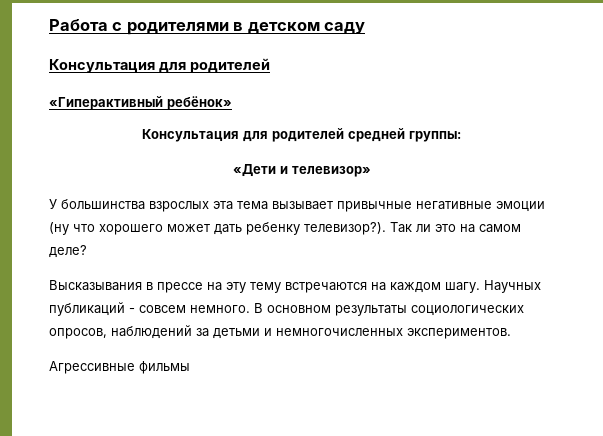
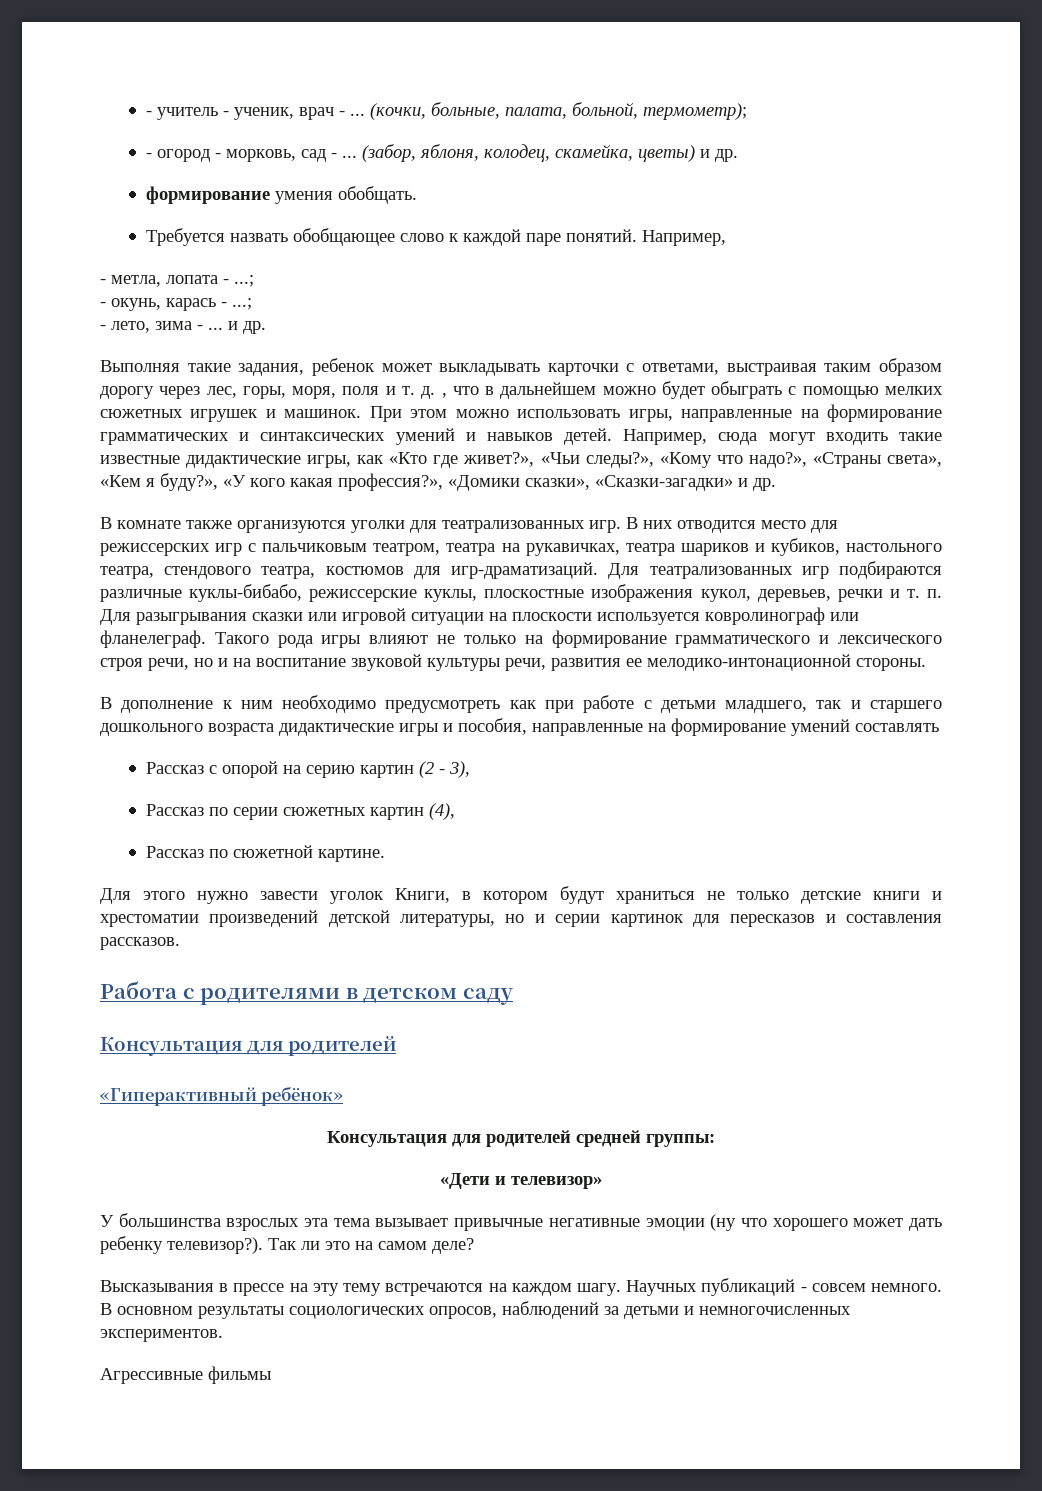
+ - учитель - ученик, врач - ... (кочки, больные, палата, больной, термометр);
+ - огород - морковь, сад - ... (забор, яблоня, колодец, скамейка, цветы) и др.
+ формирование умения обобщать.
+ Требуется назвать обобщающее слово к каждой паре понятий. Например,
+ - метла, лопата - ...;
+ - окунь, карась - ...;
+ - лето, зима - ... и др.
+ Выполняя такие задания, ребенок может выкладывать карточки с ответами, выстраивая таким образом дорогу через лес, горы, моря, поля и т. д. , что в дальнейшем можно будет обыграть с помощью мелких сюжетных игрушек и машинок. При этом можно использовать игры, направленные на формирование грамматических и синтаксических умений и навыков детей. Например, сюда могут входить такие известные дидактические игры, как «Кто где живет?», «Чьи следы?», «Кому что надо?», «Страны света», «Кем я буду?», «У кого какая профессия?», «Домики сказки», «Сказки-загадки» и др.
+ В комнате также организуются уголки для театрализованных игр. В них отводится место для режиссерских игр с пальчиковым театром, театра на рукавичках, театра шариков и кубиков, настольного театра, стендового театра, костюмов для игр-драматизаций. Для театрализованных игр подбираются различные куклы-бибабо, режиссерские куклы, плоскостные изображения кукол, деревьев, речки и т. п. Для разыгрывания сказки или игровой ситуации на плоскости используется ковролинограф или фланелеграф. Такого рода игры влияют не только на формирование грамматического и лексического строя речи, но и на воспитание звуковой культуры речи, развития ее мелодико-интонационной стороны.
+ В дополнение к ним необходимо предусмотреть как при работе с детьми младшего, так и старшего дошкольного возраста дидактические игры и пособия, направленные на формирование умений составлять
+ Рассказ с опорой на серию картин (2 - 3),
+ Рассказ по серии сюжетных картин (4),
+ Рассказ по сюжетной картине.
+ Для этого нужно завести уголок Книги, в котором будут храниться не только детские книги и хрестоматии произведений детской литературы, но и серии картинок для пересказов и составления рассказов.

